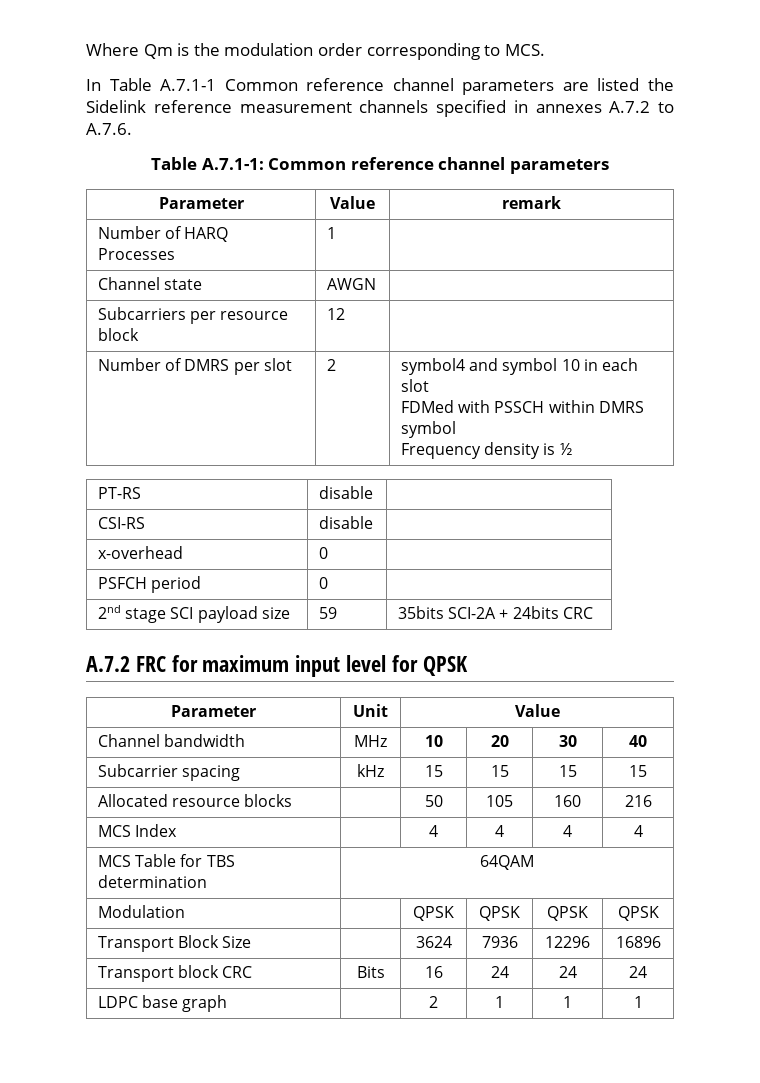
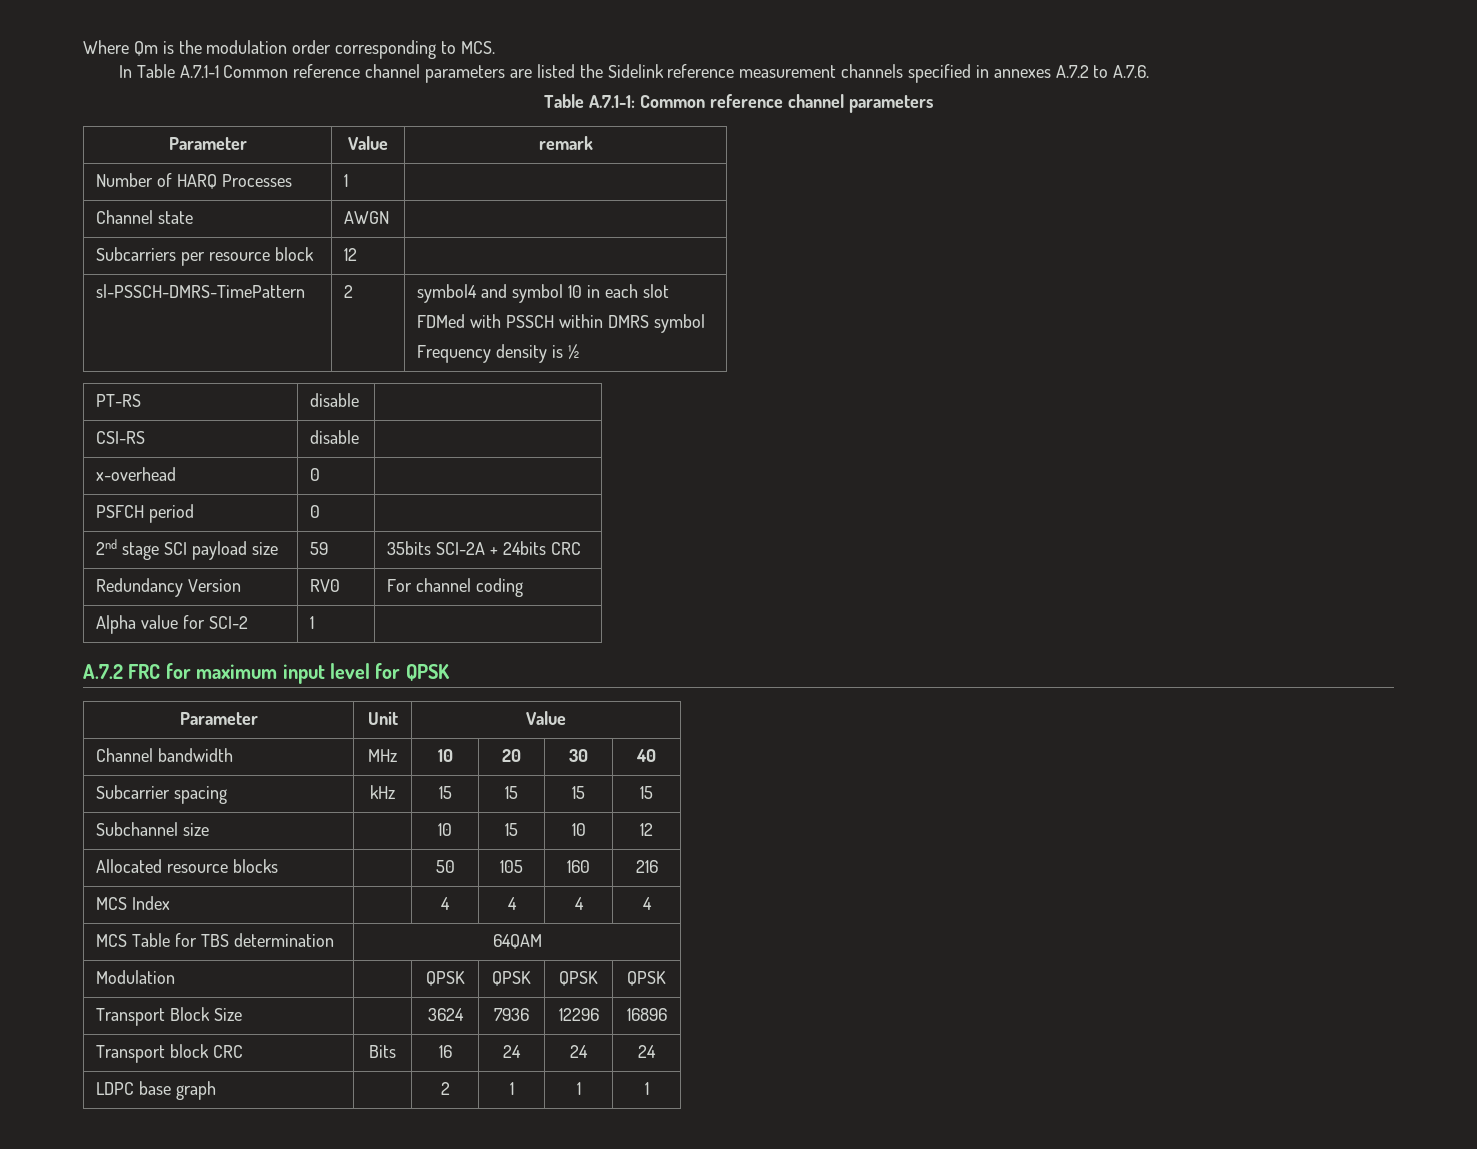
- Number of DMRS per slot | 2 | symbol4 and symbol 10 in each slot
+ sl-PSSCH-DMRS-TimePattern | 2 | symbol4 and symbol 10 in each slot
+ Redundancy Version | RV0 | For channel coding
+ Alpha value for SCI-2 | 1 |
+ Subchannel size | | 10 | 15 | 10 | 12

